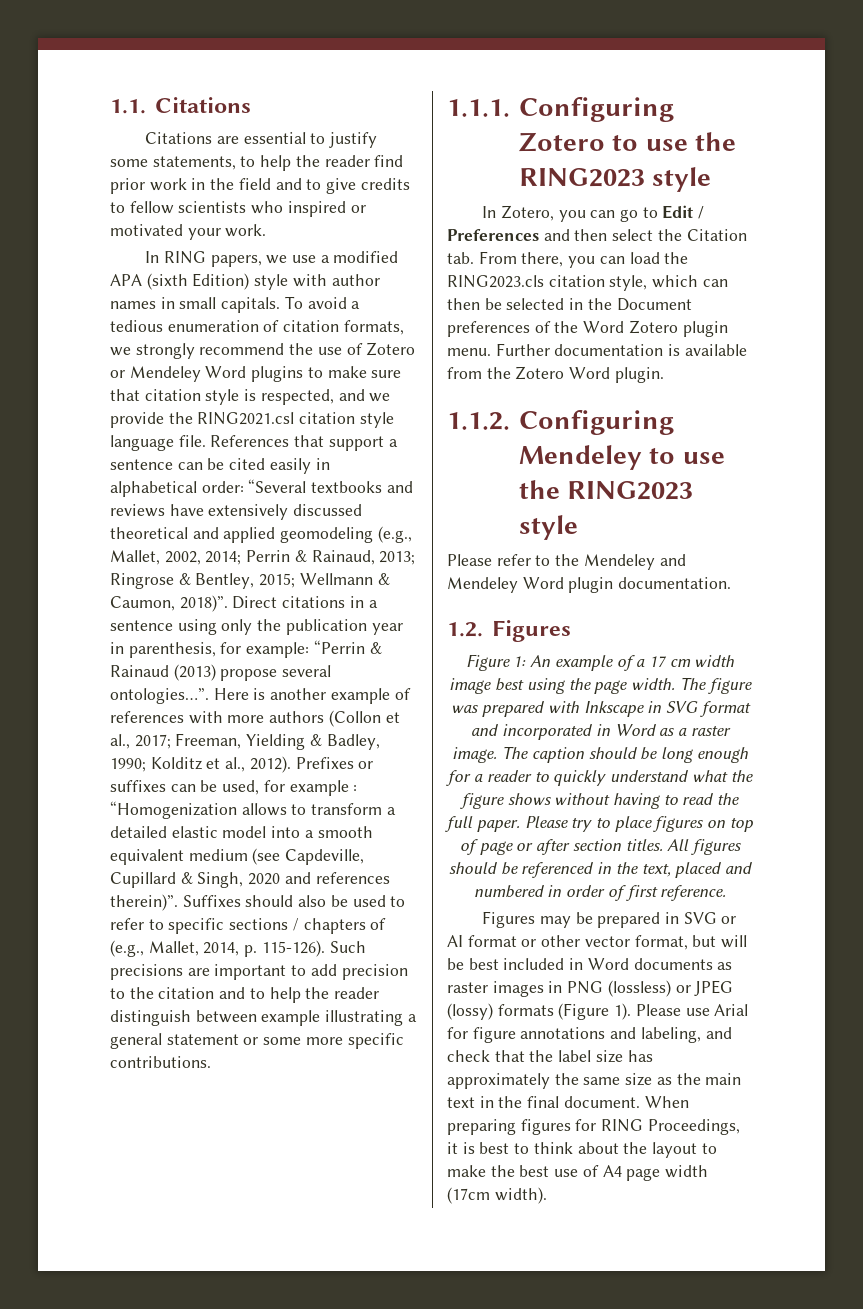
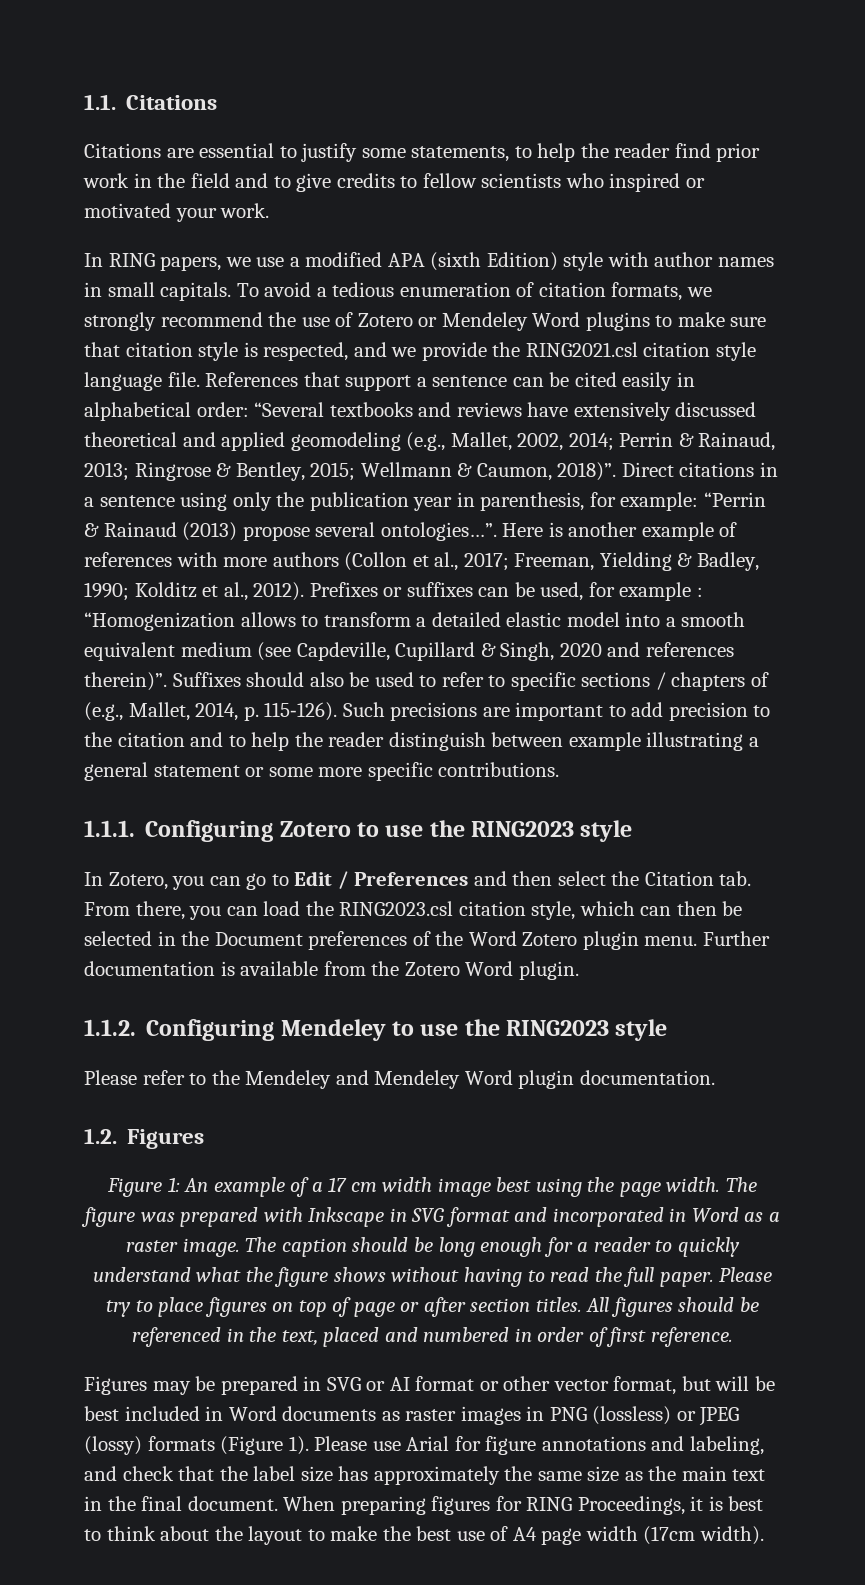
- In Zotero, you can go to Edit / Preferences and then select the Citation tab. From there, you can load the RING2023.cls citation style, which can then be selected in the Document preferences of the Word Zotero plugin menu.
+ In Zotero, you can go to Edit / Preferences and then select the Citation tab. From there, you can load the RING2023.csl citation style, which can then be selected in the Document preferences of the Word Zotero plugin menu.

